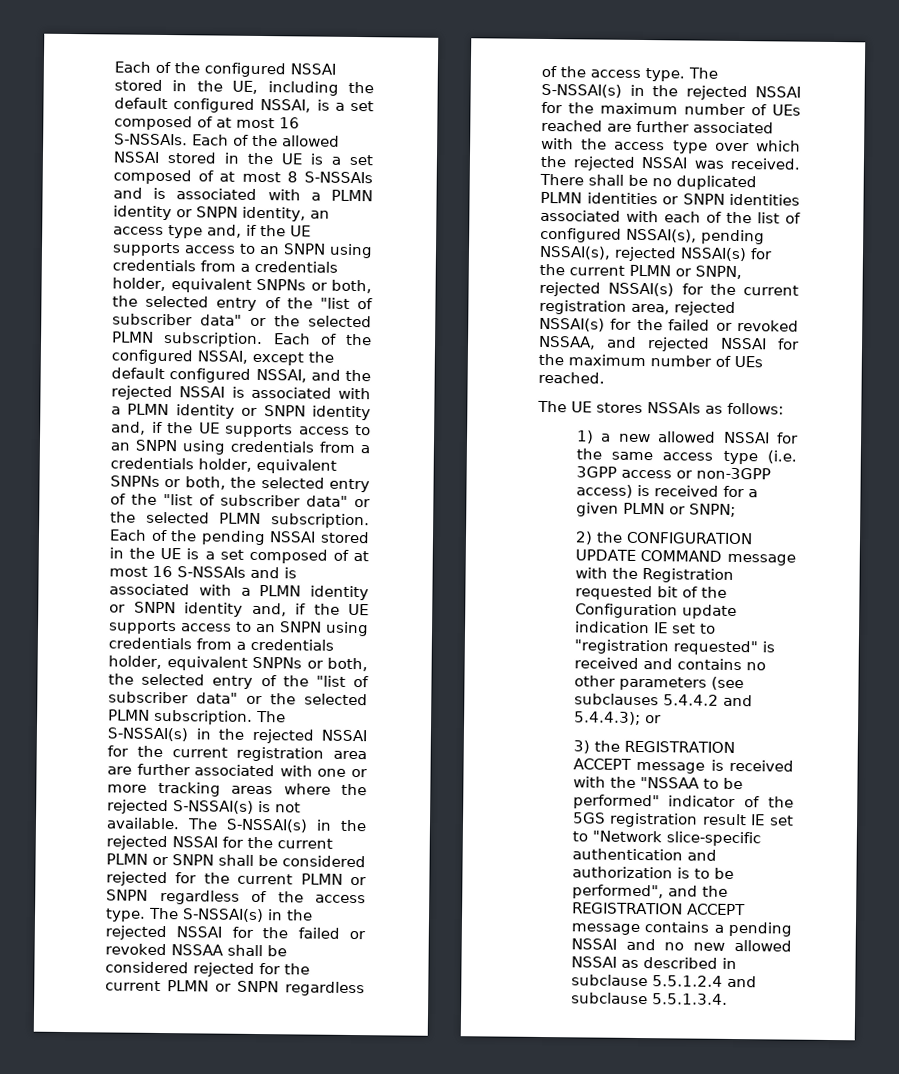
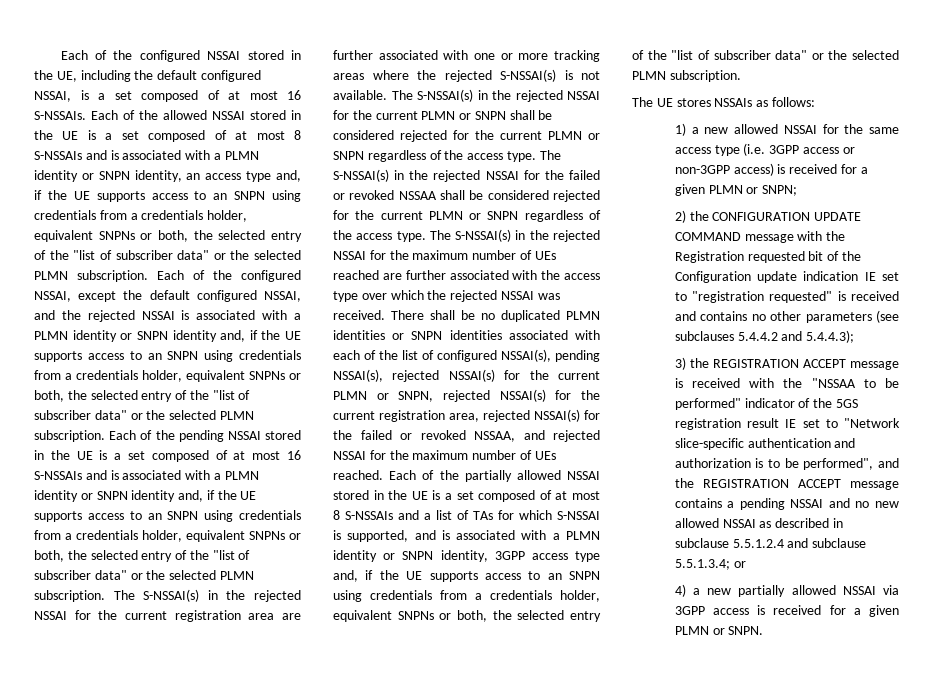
+ Each of the partially allowed NSSAI stored in the UE is a set composed of at most 8 S-NSSAIs and a list of TAs for which S-NSSAI is supported, and is associated with a PLMN identity or SNPN identity, 3GPP access type and, if the UE supports access to an SNPN using credentials from a credentials holder, equivalent SNPNs or both, the selected entry of the "list of subscriber data" or the selected PLMN subscription.
- 2) the CONFIGURATION UPDATE COMMAND message with the Registration requested bit of the Configuration update indication IE set to "registration requested" is received and contains no other parameters (see subclauses 5.4.4.2 and 5.4.4.3); or
+ 2) the CONFIGURATION UPDATE COMMAND message with the Registration requested bit of the Configuration update indication IE set to "registration requested" is received and contains no other parameters (see subclauses 5.4.4.2 and 5.4.4.3);
- 3) the REGISTRATION ACCEPT message is received with the "NSSAA to be performed" indicator of the 5GS registration result IE set to "Network slice-specific authentication and authorization is to be performed", and the REGISTRATION ACCEPT message contains a pending NSSAI and no new allowed NSSAI as described in subclause 5.5.1.2.4 and subclause 5.5.1.3.4.
+ 3) the REGISTRATION ACCEPT message is received with the "NSSAA to be performed" indicator of the 5GS registration result IE set to "Network slice-specific authentication and authorization is to be performed", and the REGISTRATION ACCEPT message contains a pending NSSAI and no new allowed NSSAI as described in subclause 5.5.1.2.4 and subclause 5.5.1.3.4; or
+ 4) a new partially allowed NSSAI via 3GPP access is received for a given PLMN or SNPN.

